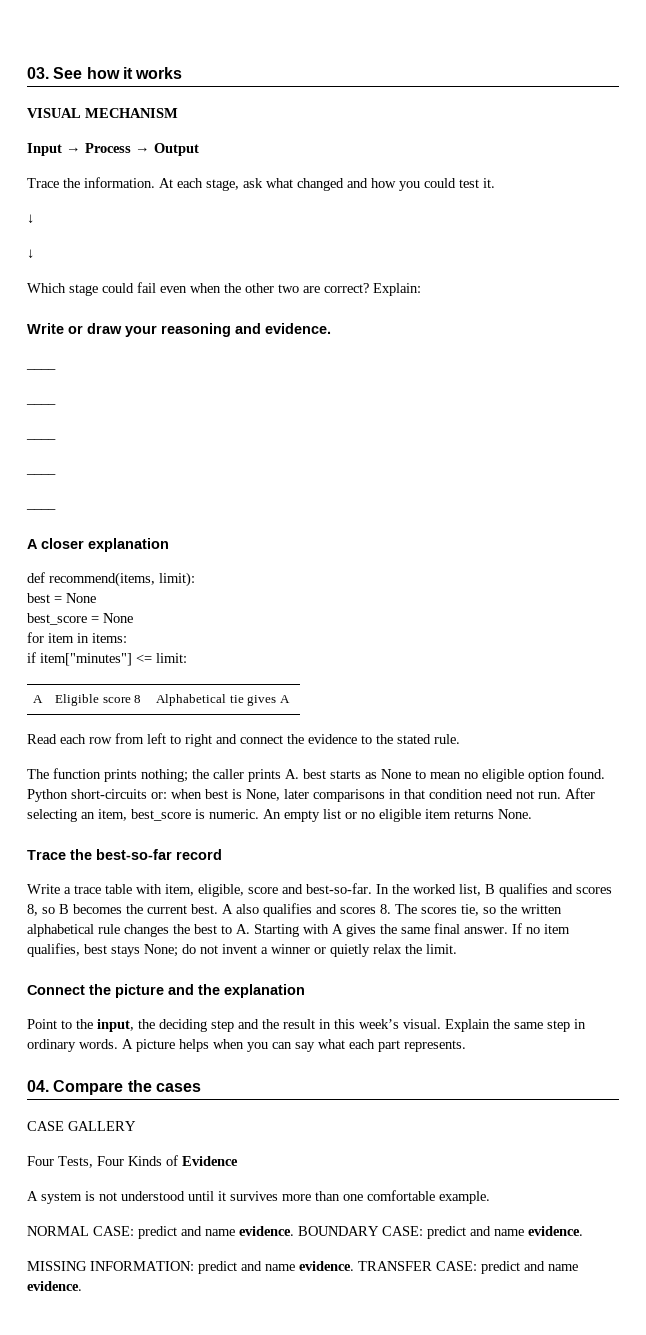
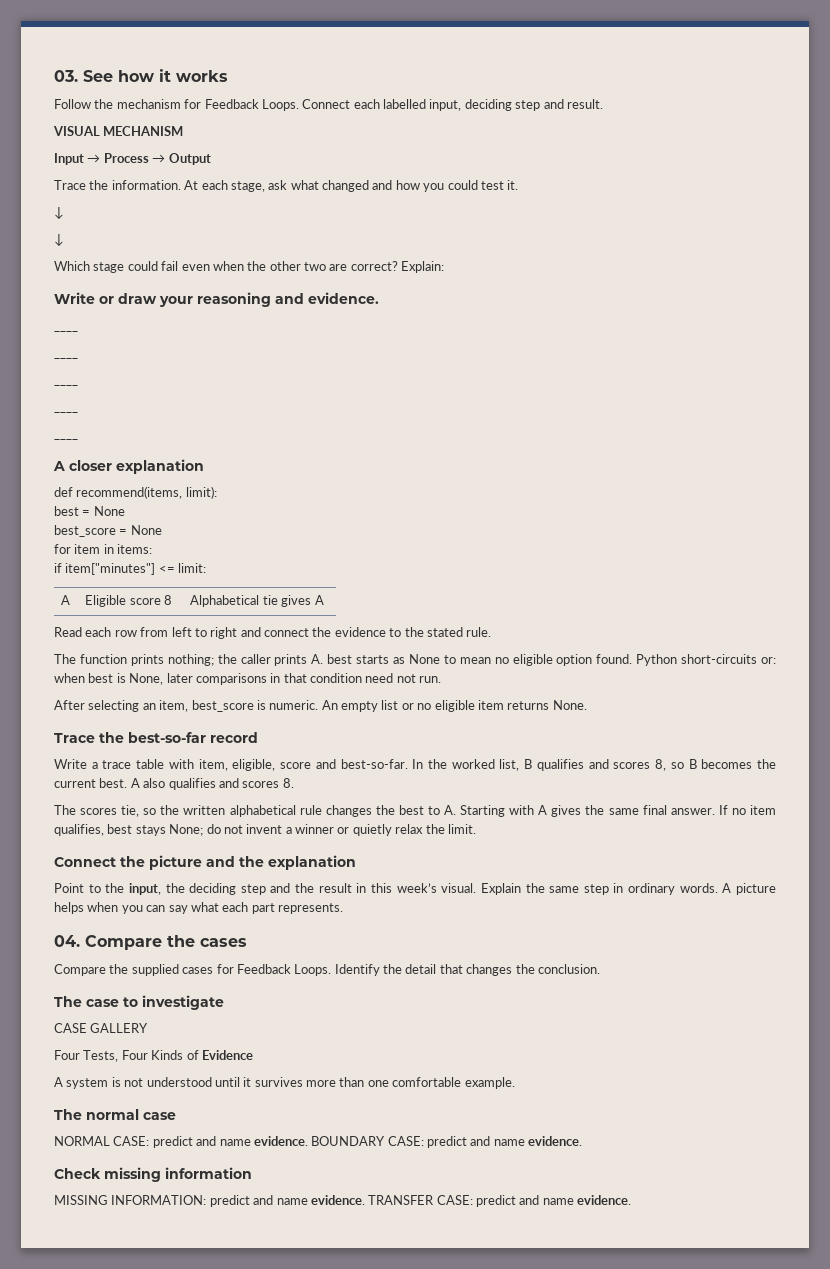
+ Follow the mechanism for Feedback Loops. Connect each labelled input, deciding step and result.
- Python short-circuits or: when best is None, later comparisons in that condition need not run. After selecting an item, best_score is numeric.
+ Python short-circuits or: when best is None, later comparisons in that condition need not run.
+ After selecting an item, best_score is numeric.
- A also qualifies and scores 8. The scores tie, so the written alphabetical rule changes the best to A. Starting with A gives the same final answer.
+ A also qualifies and scores 8.
+ The scores tie, so the written alphabetical rule changes the best to A. Starting with A gives the same final answer.
+ Compare the supplied cases for Feedback Loops. Identify the detail that changes the conclusion.
+ The case to investigate
+ The normal case
+ Check missing information

